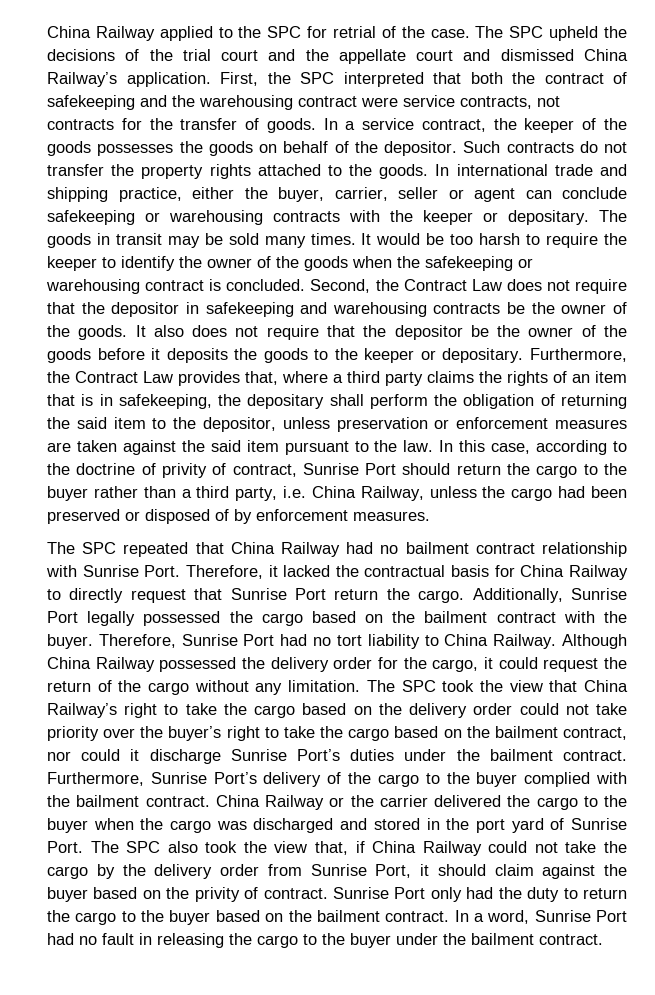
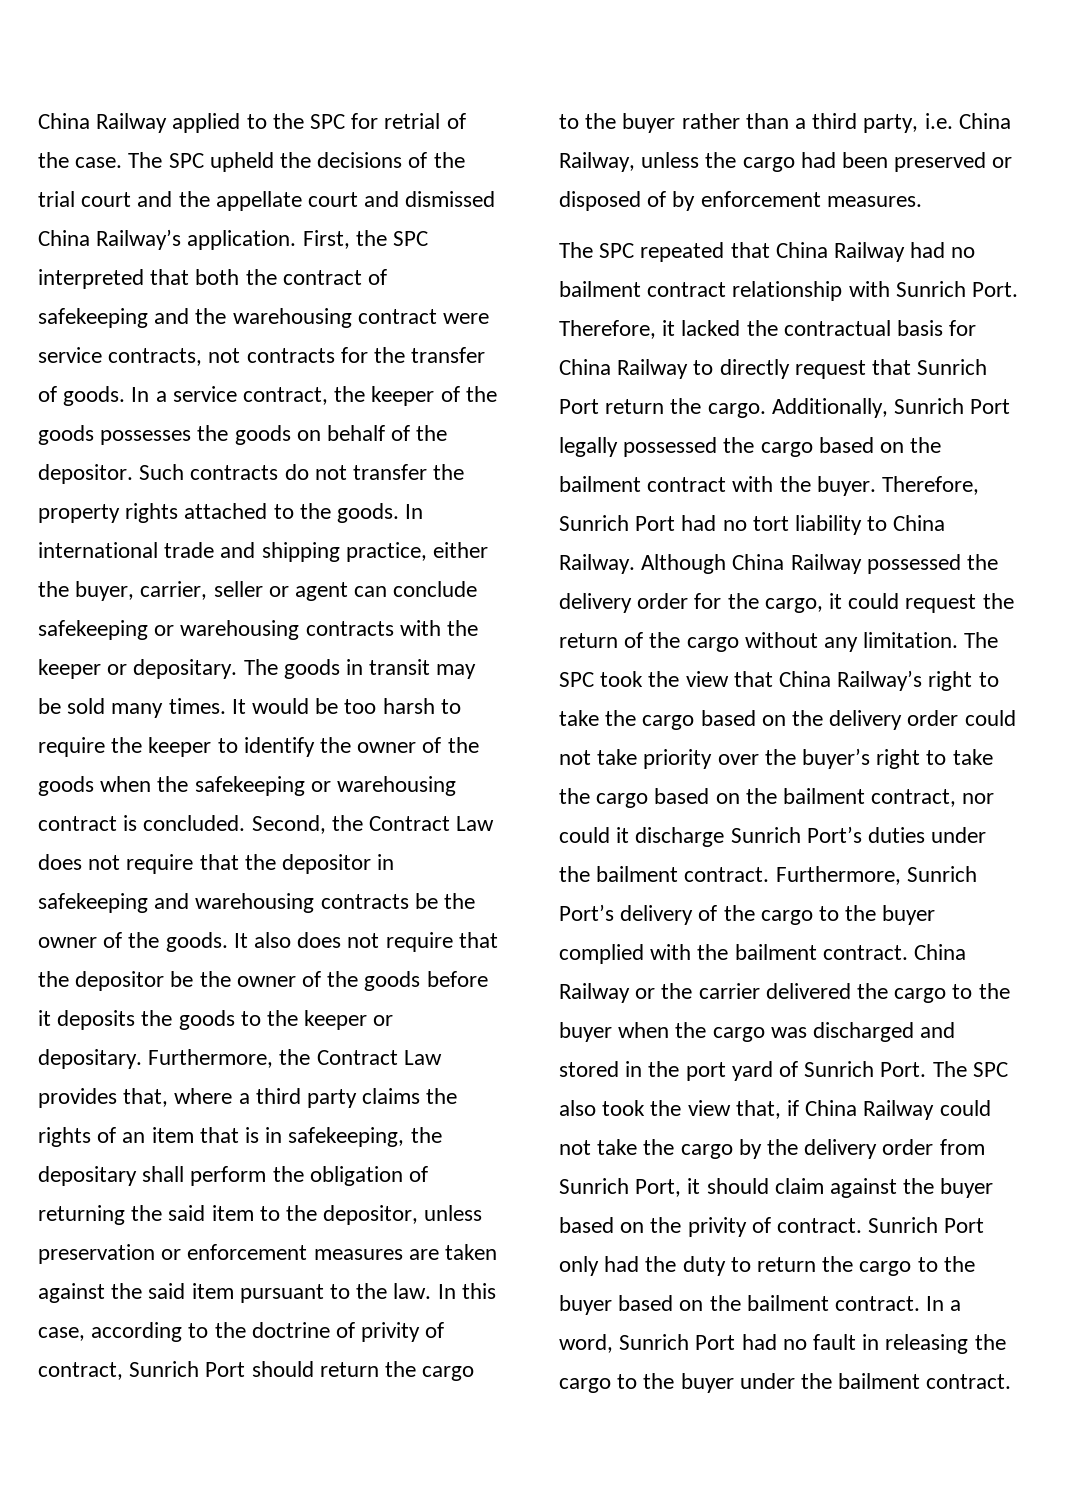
- In this case, according to the doctrine of privity of contract, Sunrise Port should return the cargo to the buyer rather than a third party, i.e. China Railway, unless the cargo had been preserved or disposed of by enforcement measures.
+ In this case, according to the doctrine of privity of contract, Sunrich Port should return the cargo to the buyer rather than a third party, i.e. China Railway, unless the cargo had been preserved or disposed of by enforcement measures.
- The SPC repeated that China Railway had no bailment contract relationship with Sunrise Port.
+ The SPC repeated that China Railway had no bailment contract relationship with Sunrich Port.
- Therefore, it lacked the contractual basis for China Railway to directly request that Sunrise Port return the cargo.
+ Therefore, it lacked the contractual basis for China Railway to directly request that Sunrich Port return the cargo.
- Additionally, Sunrise Port legally possessed the cargo based on the bailment contract with the buyer.
+ Additionally, Sunrich Port legally possessed the cargo based on the bailment contract with the buyer.
- Therefore, Sunrise Port had no tort liability to China Railway.
+ Therefore, Sunrich Port had no tort liability to China Railway.
- The SPC took the view that China Railway’s right to take the cargo based on the delivery order could not take priority over the buyer’s right to take the cargo based on the bailment contract, nor could it discharge Sunrise Port’s duties under the bailment contract.
+ The SPC took the view that China Railway’s right to take the cargo based on the delivery order could not take priority over the buyer’s right to take the cargo based on the bailment contract, nor could it discharge Sunrich Port’s duties under the bailment contract.
- Furthermore, Sunrise Port’s delivery of the cargo to the buyer complied with the bailment contract.
+ Furthermore, Sunrich Port’s delivery of the cargo to the buyer complied with the bailment contract.
- China Railway or the carrier delivered the cargo to the buyer when the cargo was discharged and stored in the port yard of Sunrise Port.
+ China Railway or the carrier delivered the cargo to the buyer when the cargo was discharged and stored in the port yard of Sunrich Port.
- The SPC also took the view that, if China Railway could not take the cargo by the delivery order from Sunrise Port, it should claim against the buyer based on the privity of contract.
+ The SPC also took the view that, if China Railway could not take the cargo by the delivery order from Sunrich Port, it should claim against the buyer based on the privity of contract.
- Sunrise Port only had the duty to return the cargo to the buyer based on the bailment contract.
+ Sunrich Port only had the duty to return the cargo to the buyer based on the bailment contract.
- In a word, Sunrise Port had no fault in releasing the cargo to the buyer under the bailment contract.
+ In a word, Sunrich Port had no fault in releasing the cargo to the buyer under the bailment contract.

